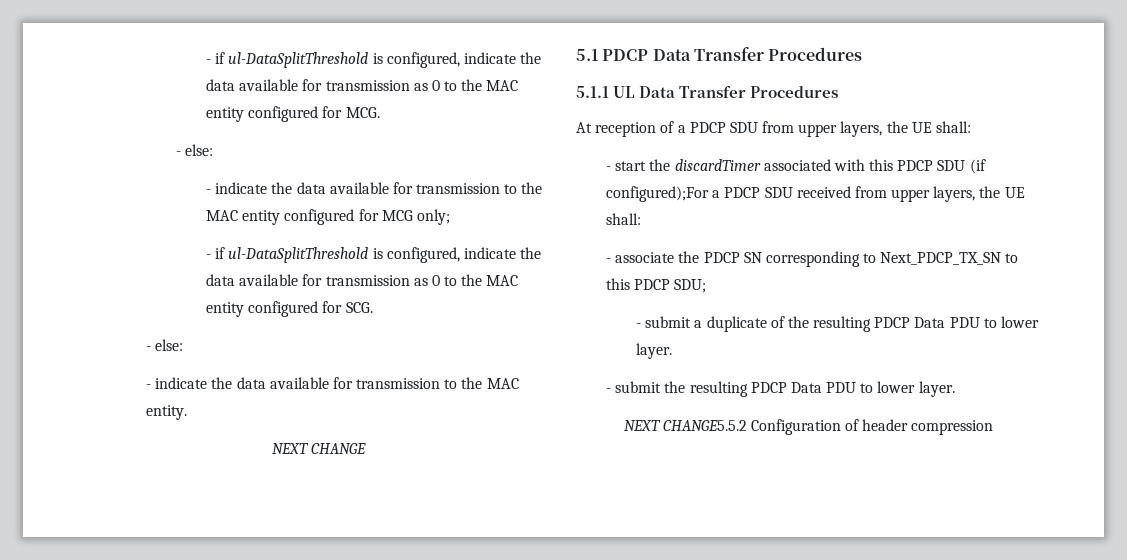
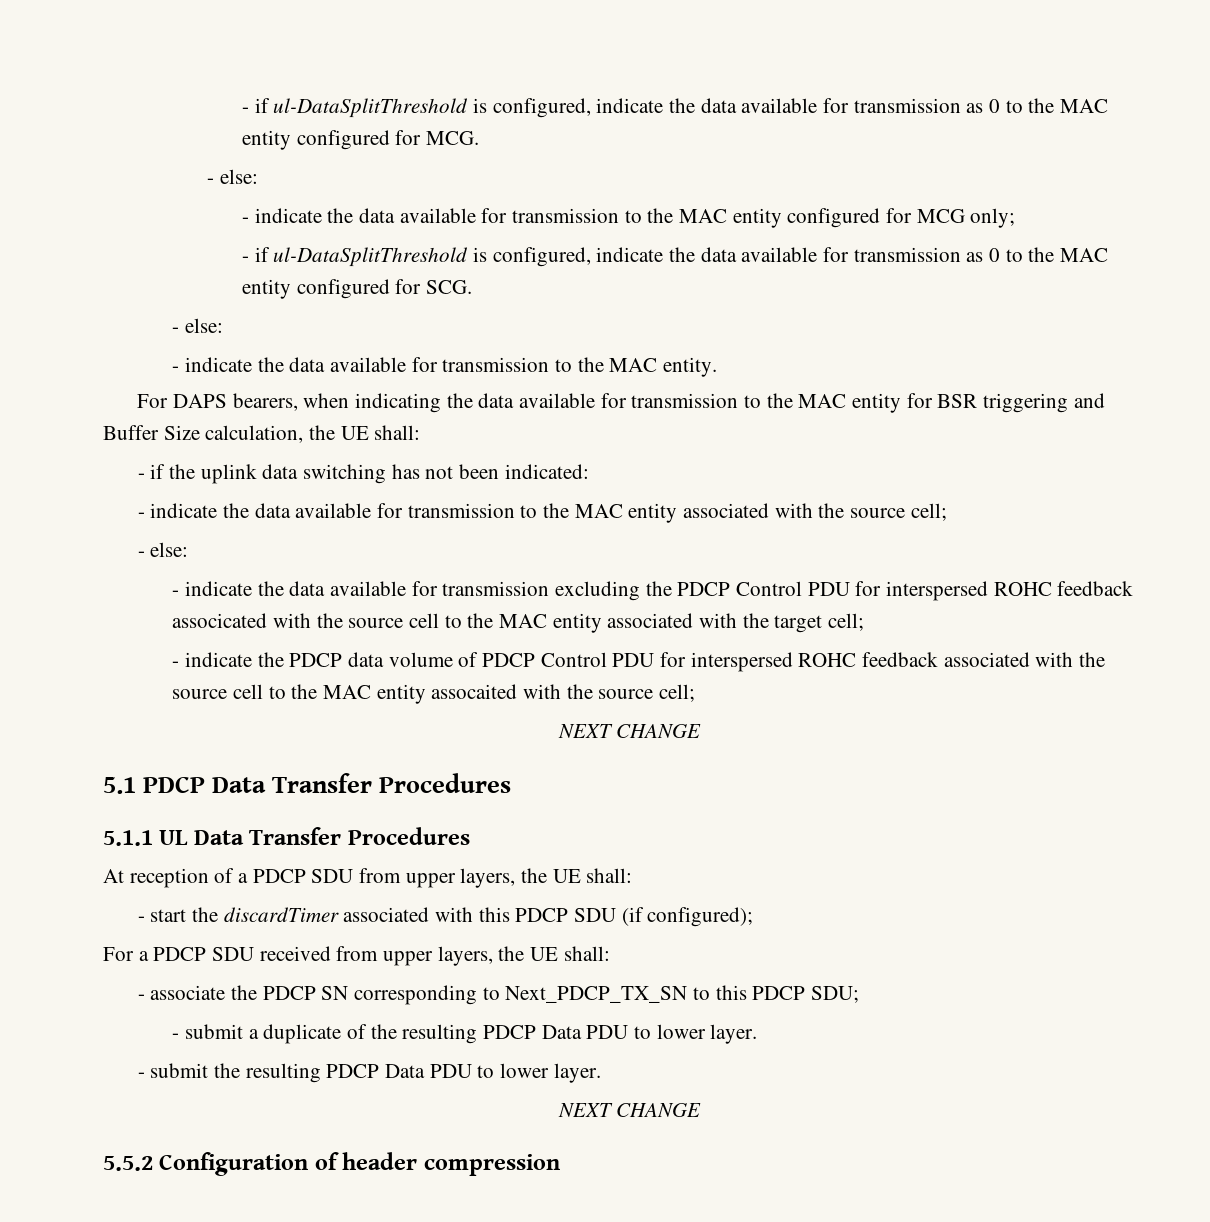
+ For DAPS bearers, when indicating the data available for transmission to the MAC entity for BSR triggering and Buffer Size calculation, the UE shall:
+ - if the uplink data switching has not been indicated:
+ - indicate the data available for transmission to the MAC entity associated with the source cell;
+ - else:
+ - indicate the data available for transmission excluding the PDCP Control PDU for interspersed ROHC feedback associcated with the source cell to the MAC entity associated with the target cell;
+ - indicate the PDCP data volume of PDCP Control PDU for interspersed ROHC feedback associated with the source cell to the MAC entity assocaited with the source cell;
- - start the discardTimer associated with this PDCP SDU (if configured);For a PDCP SDU received from upper layers, the UE shall:
+ - start the discardTimer associated with this PDCP SDU (if configured);
+ For a PDCP SDU received from upper layers, the UE shall:
  - submit the resulting PDCP Data PDU to lower layer.
- NEXT CHANGE5.5.2 Configuration of header compression
+ NEXT CHANGE
+ 5.5.2 Configuration of header compression

